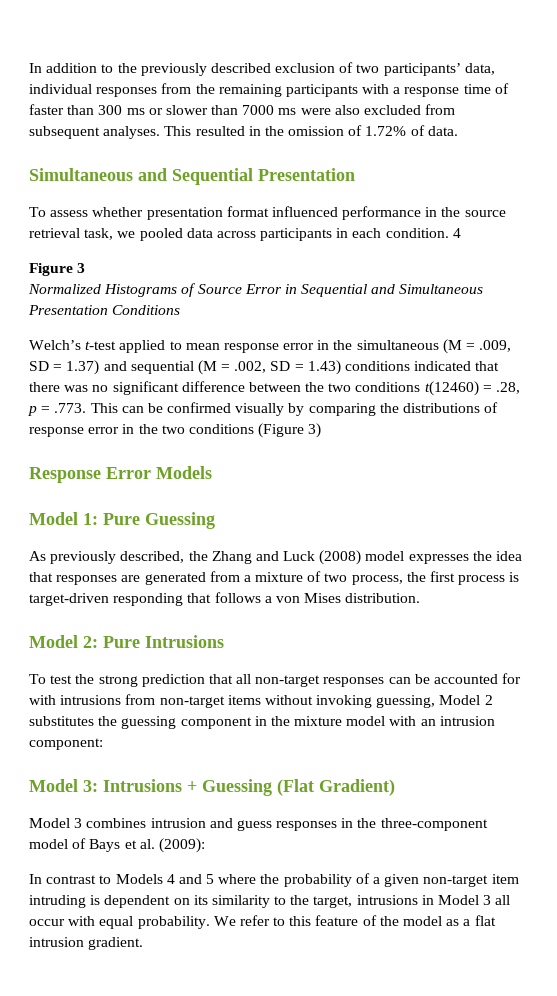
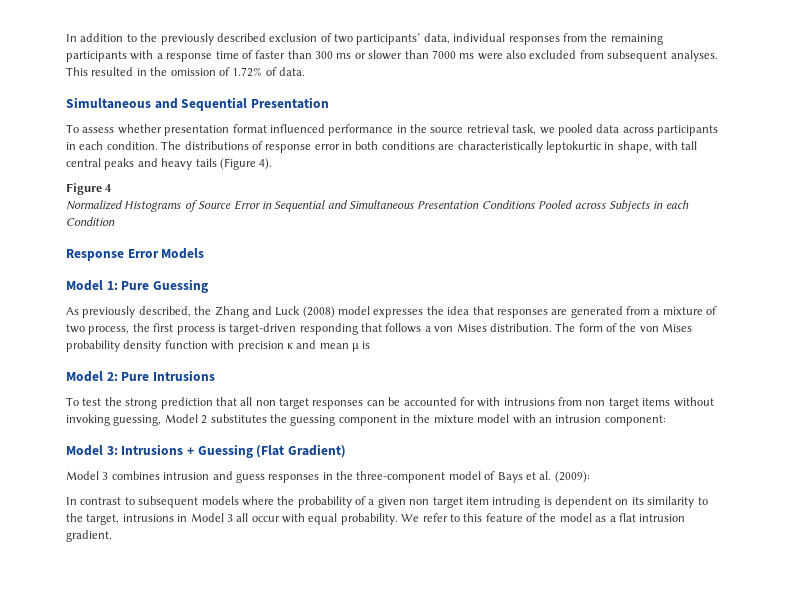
- To assess whether presentation format influenced performance in the source retrieval task, we pooled data across participants in each condition. 4
+ To assess whether presentation format influenced performance in the source retrieval task, we pooled data across participants in each condition. The distributions of response error in both conditions are characteristically leptokurtic in shape, with tall central peaks and heavy tails (Figure 4).
- Figure 3
+ Figure 4
- Normalized Histograms of Source Error in Sequential and Simultaneous Presentation Conditions
- Welch’s t-test applied to mean response error in the simultaneous (M = .009, SD = 1.37) and sequential (M = .002, SD = 1.43) conditions indicated that there was no significant difference between the two conditions t(12460) = .28, p = .773. This can be confirmed visually by comparing the distributions of response error in the two conditions (Figure 3)
+ Normalized Histograms of Source Error in Sequential and Simultaneous Presentation Conditions Pooled across Subjects in each Condition
+ The form of the von Mises probability density function with precision κ and mean μ is
- To test the strong prediction that all non-target responses can be accounted for with intrusions from non-target items without invoking guessing, Model 2 substitutes the guessing component in the mixture model with an intrusion component:
+ To test the strong prediction that all non target responses can be accounted for with intrusions from non target items without invoking guessing, Model 2 substitutes the guessing component in the mixture model with an intrusion component:
- In contrast to Models 4 and 5 where the probability of a given non-target item intruding is dependent on its similarity to the target, intrusions in Model 3 all occur with equal probability.
+ In contrast to subsequent models where the probability of a given non target item intruding is dependent on its similarity to the target, intrusions in Model 3 all occur with equal probability.

